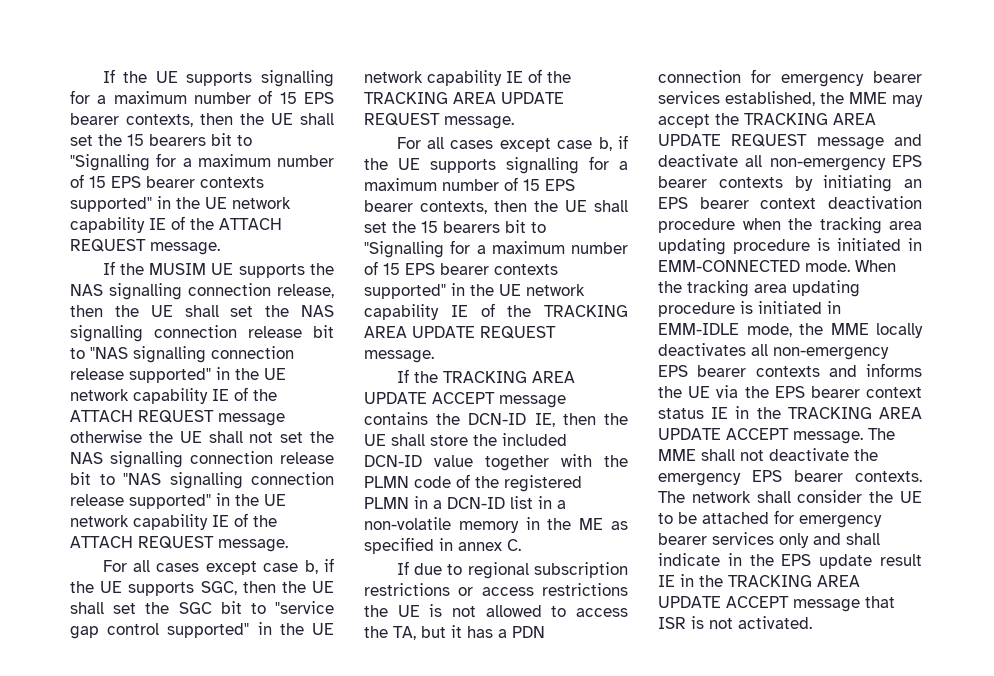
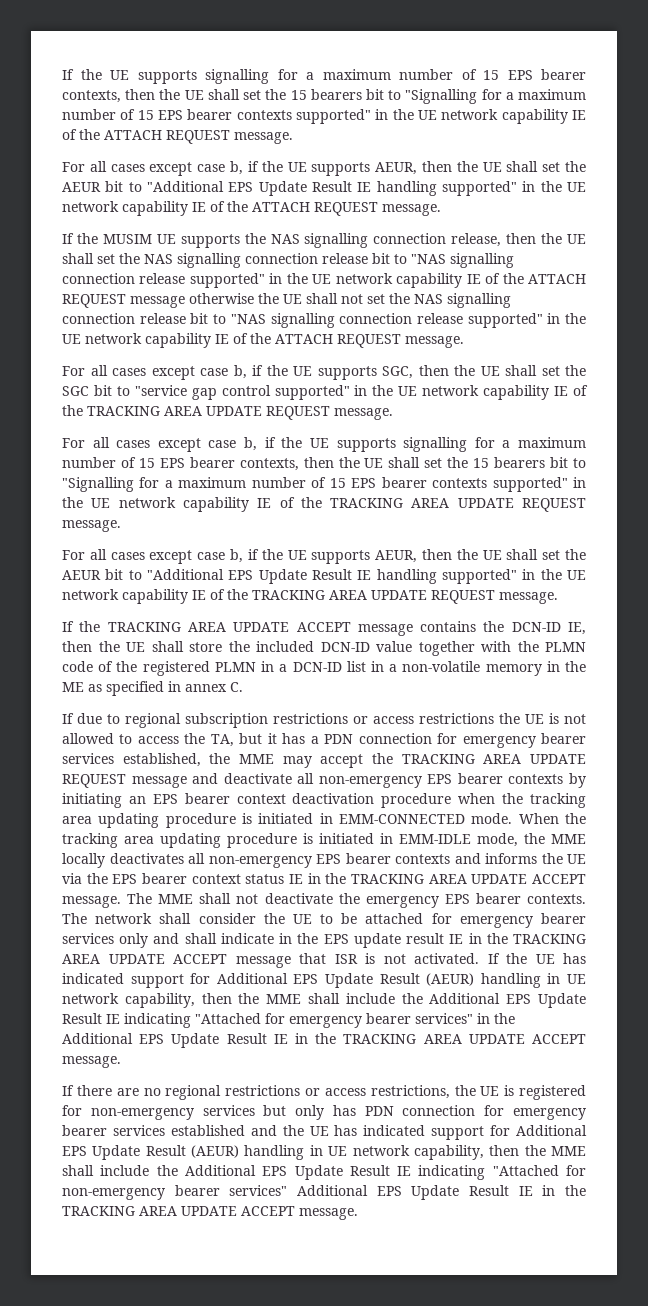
+ For all cases except case b, if the UE supports AEUR, then the UE shall set the AEUR bit to "Additional EPS Update Result IE handling supported" in the UE network capability IE of the ATTACH REQUEST message.
+ For all cases except case b, if the UE supports AEUR, then the UE shall set the AEUR bit to "Additional EPS Update Result IE handling supported" in the UE network capability IE of the TRACKING AREA UPDATE REQUEST message.
+ If the UE has indicated support for Additional EPS Update Result (AEUR) handling in UE network capability, then the MME shall include the Additional EPS Update Result IE indicating "Attached for emergency bearer services" in the Additional EPS Update Result IE in the TRACKING AREA UPDATE ACCEPT message.
+ If there are no regional restrictions or access restrictions, the UE is registered for non-emergency services but only has PDN connection for emergency bearer services established and the UE has indicated support for Additional EPS Update Result (AEUR) handling in UE network capability, then the MME shall include the Additional EPS Update Result IE indicating "Attached for non-emergency bearer services" Additional EPS Update Result IE in the TRACKING AREA UPDATE ACCEPT message.

